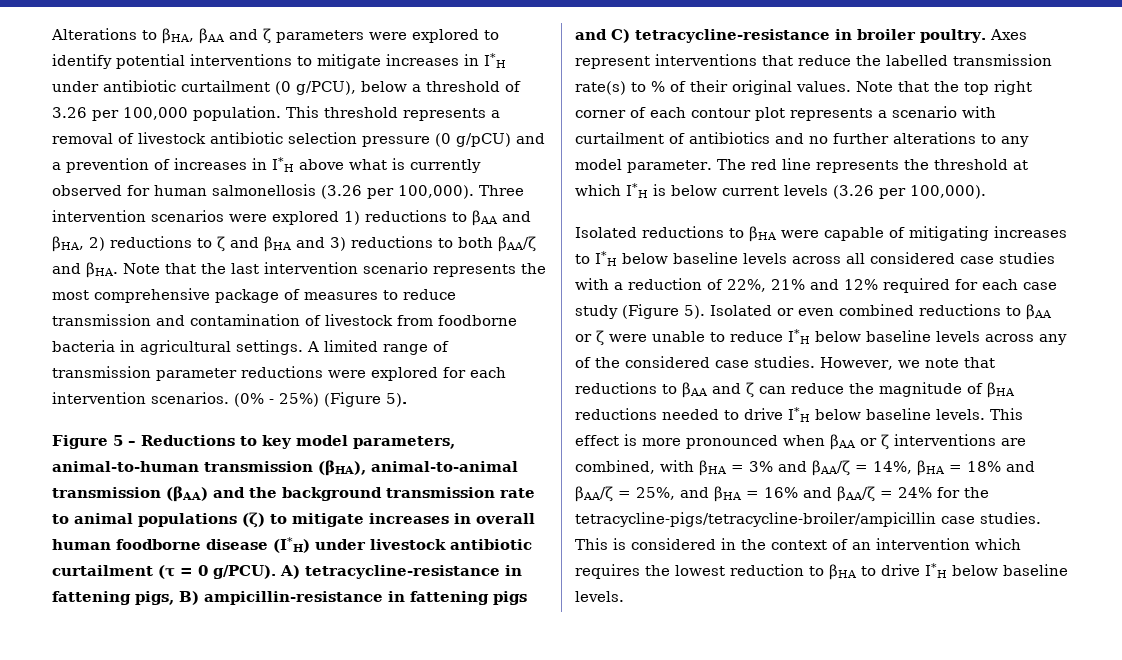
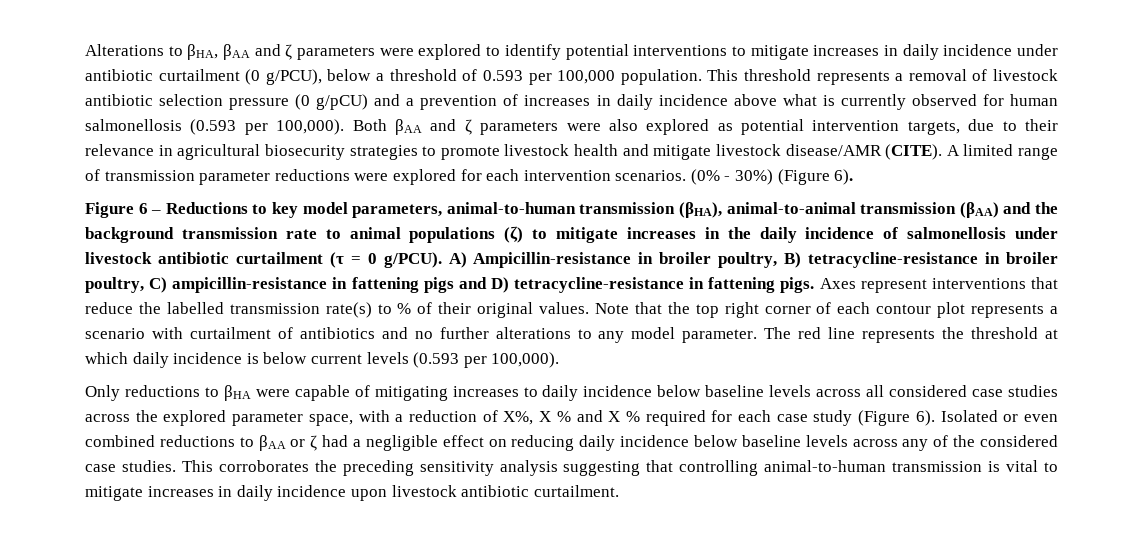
- Alterations to βHA, βAA and ζ parameters were explored to identify potential interventions to mitigate increases in I*H under antibiotic curtailment (0 g/PCU), below a threshold of 3.26 per 100,000 population.
+ Alterations to βHA, βAA and ζ parameters were explored to identify potential interventions to mitigate increases in daily incidence under antibiotic curtailment (0 g/PCU), below a threshold of 0.593 per 100,000 population.
- This threshold represents a removal of livestock antibiotic selection pressure (0 g/pCU) and a prevention of increases in I*H above what is currently observed for human salmonellosis (3.26 per 100,000). Three intervention scenarios were explored 1) reductions to βAA and βHA, 2) reductions to ζ and βHA and 3) reductions to both βAA/ζ and βHA. Note that the last intervention scenario represents the most comprehensive package of measures to reduce transmission and contamination of livestock from foodborne bacteria in agricultural settings.
+ This threshold represents a removal of livestock antibiotic selection pressure (0 g/pCU) and a prevention of increases in daily incidence above what is currently observed for human salmonellosis (0.593 per 100,000). Both βAA and ζ parameters were also explored as potential intervention targets, due to their relevance in agricultural biosecurity strategies to promote livestock health and mitigate livestock disease/AMR (CITE).
- (0% - 25%) (Figure 5).
+ (0% - 30%) (Figure 6).
- Figure 5 – Reductions to key model parameters, animal-to-human transmission (βHA), animal-to-animal transmission (βAA) and the background transmission rate to animal populations (ζ) to mitigate increases in overall human foodborne disease (I*H) under livestock antibiotic curtailment (τ = 0 g/PCU).
+ Figure 6 – Reductions to key model parameters, animal-to-human transmission (βHA), animal-to-animal transmission (βAA) and the background transmission rate to animal populations (ζ) to mitigate increases in the daily incidence of salmonellosis under livestock antibiotic curtailment (τ = 0 g/PCU).
- A) tetracycline-resistance in fattening pigs, B) ampicillin-resistance in fattening pigs and C) tetracycline-resistance in broiler poultry.
+ A) Ampicillin-resistance in broiler poultry, B) tetracycline-resistance in broiler poultry, C) ampicillin-resistance in fattening pigs and D) tetracycline-resistance in fattening pigs.
- The red line represents the threshold at which I*H is below current levels (3.26 per 100,000).
+ The red line represents the threshold at which daily incidence is below current levels (0.593 per 100,000).
- Isolated reductions to βHA were capable of mitigating increases to I*H below baseline levels across all considered case studies with a reduction of 22%, 21% and 12% required for each case study (Figure 5).
+ Only reductions to βHA were capable of mitigating increases to daily incidence below baseline levels across all considered case studies across the explored parameter space, with a reduction of X%, X % and X % required for each case study (Figure 6).
- Isolated or even combined reductions to βAA or ζ were unable to reduce I*H below baseline levels across any of the considered case studies.
+ Isolated or even combined reductions to βAA or ζ had a negligible effect on reducing daily incidence below baseline levels across any of the considered case studies.
- However, we note that reductions to βAA and ζ can reduce the magnitude of βHA reductions needed to drive I*H below baseline levels. This effect is more pronounced when βAA or ζ interventions are combined, with βHA = 3% and βAA/ζ = 14%, βHA = 18% and βAA/ζ = 25%, and βHA = 16% and βAA/ζ = 24% for the tetracycline-pigs/tetracycline-broiler/ampicillin case studies. This is considered in the context of an intervention which requires the lowest reduction to βHA to drive I*H below baseline levels.
+ This corroborates the preceding sensitivity analysis suggesting that controlling animal-to-human transmission is vital to mitigate increases in daily incidence upon livestock antibiotic curtailment.

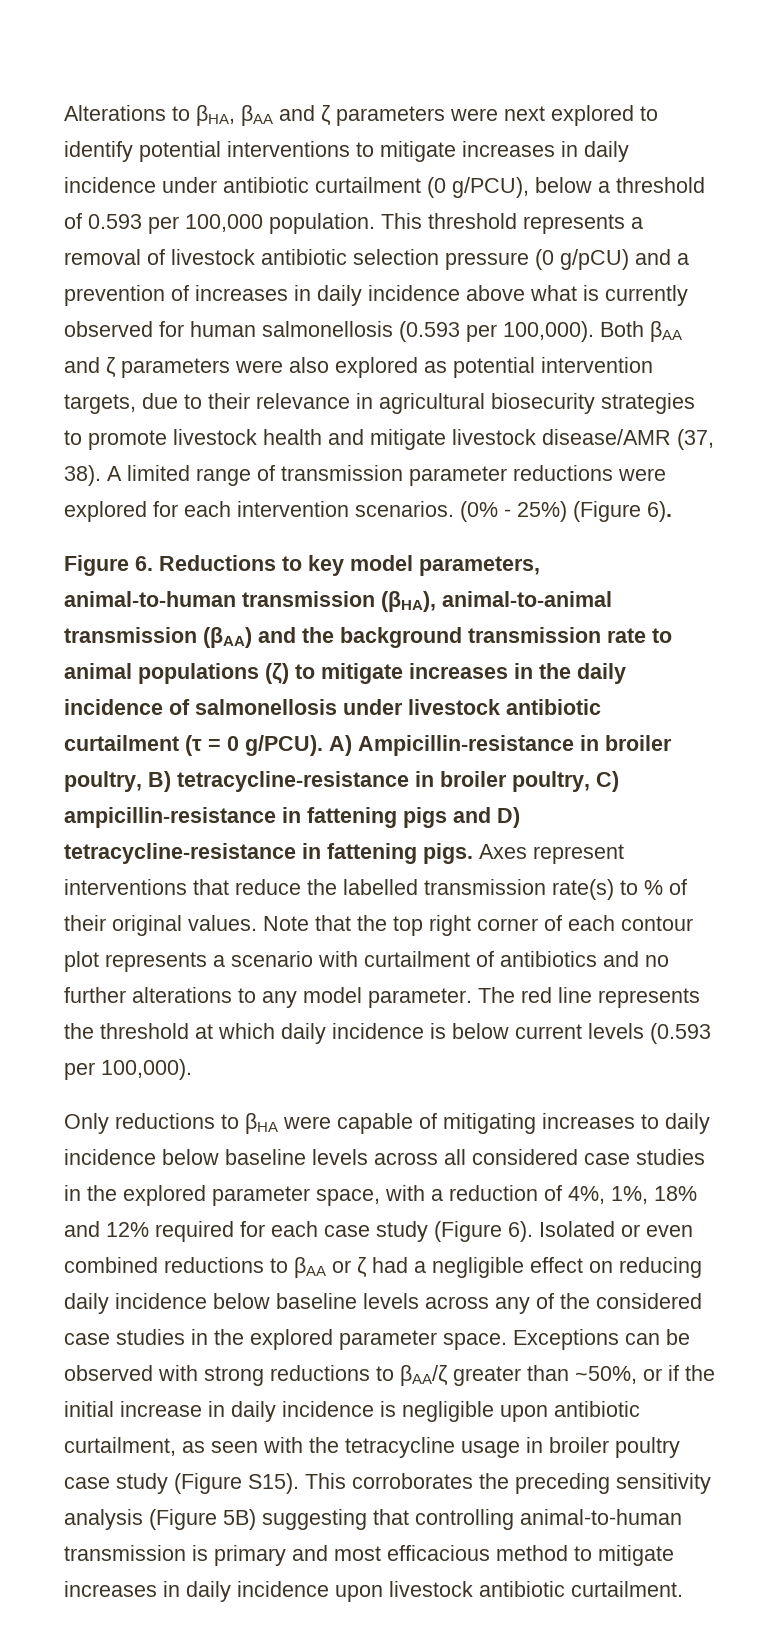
- Alterations to βHA, βAA and ζ parameters were explored to identify potential interventions to mitigate increases in daily incidence under antibiotic curtailment (0 g/PCU), below a threshold of 0.593 per 100,000 population.
+ Alterations to βHA, βAA and ζ parameters were next explored to identify potential interventions to mitigate increases in daily incidence under antibiotic curtailment (0 g/PCU), below a threshold of 0.593 per 100,000 population.
- Both βAA and ζ parameters were also explored as potential intervention targets, due to their relevance in agricultural biosecurity strategies to promote livestock health and mitigate livestock disease/AMR (CITE).
+ Both βAA and ζ parameters were also explored as potential intervention targets, due to their relevance in agricultural biosecurity strategies to promote livestock health and mitigate livestock disease/AMR (37, 38).
- (0% - 30%) (Figure 6).
+ (0% - 25%) (Figure 6).
- Figure 6 – Reductions to key model parameters, animal-to-human transmission (βHA), animal-to-animal transmission (βAA) and the background transmission rate to animal populations (ζ) to mitigate increases in the daily incidence of salmonellosis under livestock antibiotic curtailment (τ = 0 g/PCU).
+ Figure 6. Reductions to key model parameters, animal-to-human transmission (βHA), animal-to-animal transmission (βAA) and the background transmission rate to animal populations (ζ) to mitigate increases in the daily incidence of salmonellosis under livestock antibiotic curtailment (τ = 0 g/PCU).
- Only reductions to βHA were capable of mitigating increases to daily incidence below baseline levels across all considered case studies across the explored parameter space, with a reduction of X%, X % and X % required for each case study (Figure 6).
+ Only reductions to βHA were capable of mitigating increases to daily incidence below baseline levels across all considered case studies in the explored parameter space, with a reduction of 4%, 1%, 18% and 12% required for each case study (Figure 6).
- Isolated or even combined reductions to βAA or ζ had a negligible effect on reducing daily incidence below baseline levels across any of the considered case studies.
+ Isolated or even combined reductions to βAA or ζ had a negligible effect on reducing daily incidence below baseline levels across any of the considered case studies in the explored parameter space. Exceptions can be observed with strong reductions to βAA/ζ greater than ~50%, or if the initial increase in daily incidence is negligible upon antibiotic curtailment, as seen with the tetracycline usage in broiler poultry case study (Figure S15).
- This corroborates the preceding sensitivity analysis suggesting that controlling animal-to-human transmission is vital to mitigate increases in daily incidence upon livestock antibiotic curtailment.
+ This corroborates the preceding sensitivity analysis (Figure 5B) suggesting that controlling animal-to-human transmission is primary and most efficacious method to mitigate increases in daily incidence upon livestock antibiotic curtailment.

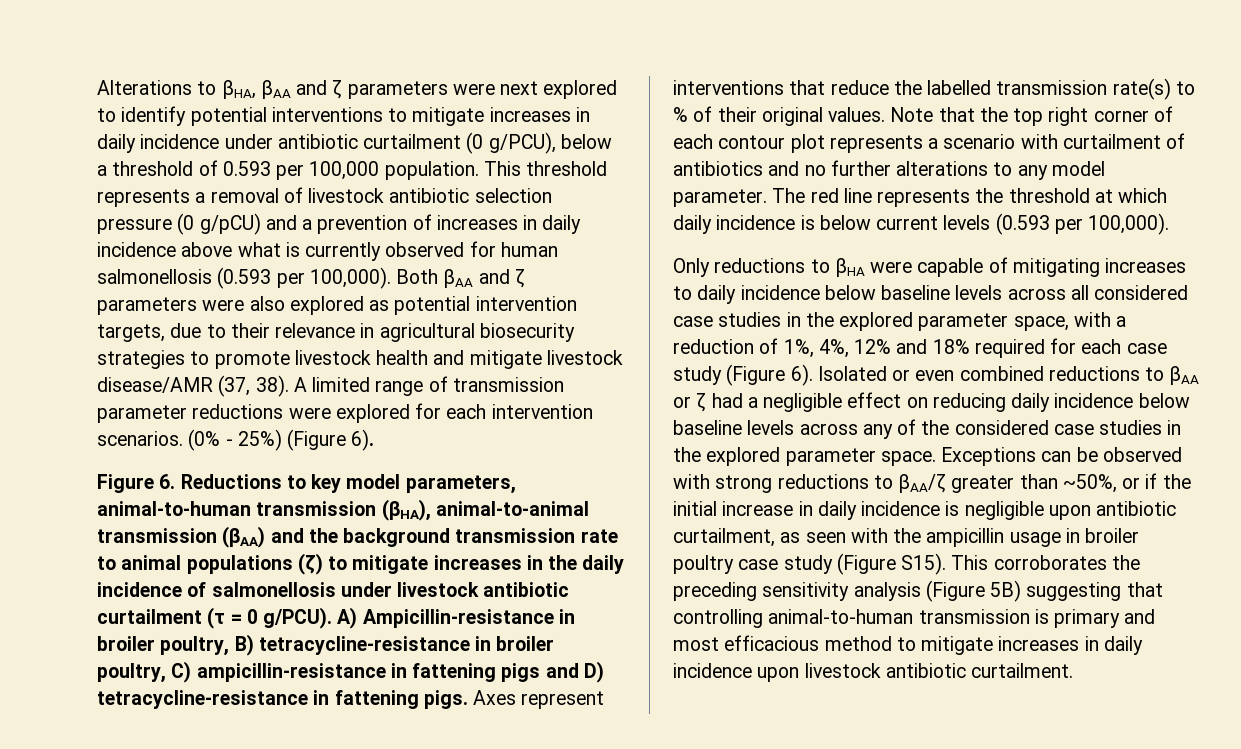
- Only reductions to βHA were capable of mitigating increases to daily incidence below baseline levels across all considered case studies in the explored parameter space, with a reduction of 4%, 1%, 18% and 12% required for each case study (Figure 6).
+ Only reductions to βHA were capable of mitigating increases to daily incidence below baseline levels across all considered case studies in the explored parameter space, with a reduction of 1%, 4%, 12% and 18% required for each case study (Figure 6).
- Exceptions can be observed with strong reductions to βAA/ζ greater than ~50%, or if the initial increase in daily incidence is negligible upon antibiotic curtailment, as seen with the tetracycline usage in broiler poultry case study (Figure S15).
+ Exceptions can be observed with strong reductions to βAA/ζ greater than ~50%, or if the initial increase in daily incidence is negligible upon antibiotic curtailment, as seen with the ampicillin usage in broiler poultry case study (Figure S15).

